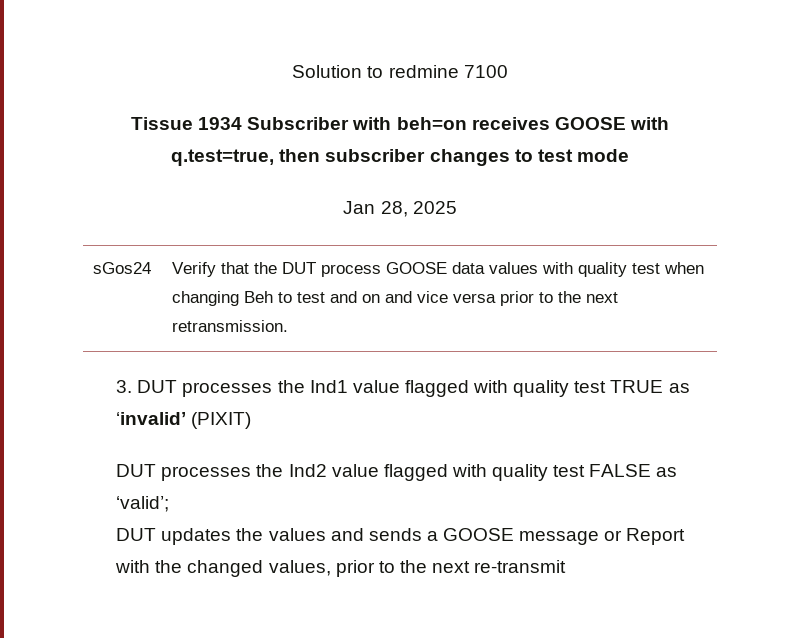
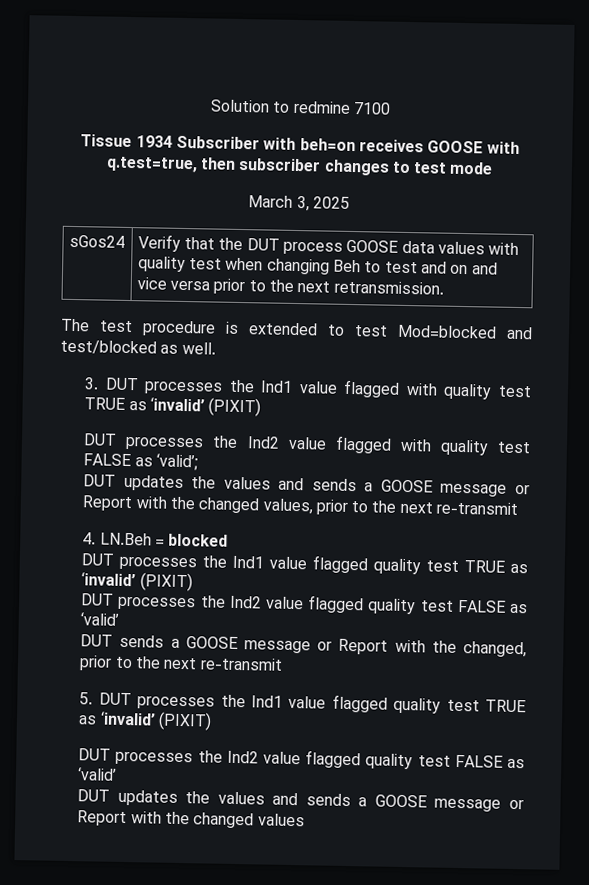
- Jan 28, 2025
+ March 3, 2025
+ The test procedure is extended to test Mod=blocked and test/blocked as well.
+ 4. LN.Beh = blocked
+ DUT processes the Ind1 value flagged quality test TRUE as ‘invalid’ (PIXIT)
+ DUT processes the Ind2 value flagged quality test FALSE as ‘valid’
+ DUT sends a GOOSE message or Report with the changed, prior to the next re-transmit
+ 5. DUT processes the Ind1 value flagged quality test TRUE as ‘invalid’ (PIXIT)
+ DUT processes the Ind2 value flagged quality test FALSE as ‘valid’
+ DUT updates the values and sends a GOOSE message or Report with the changed values

